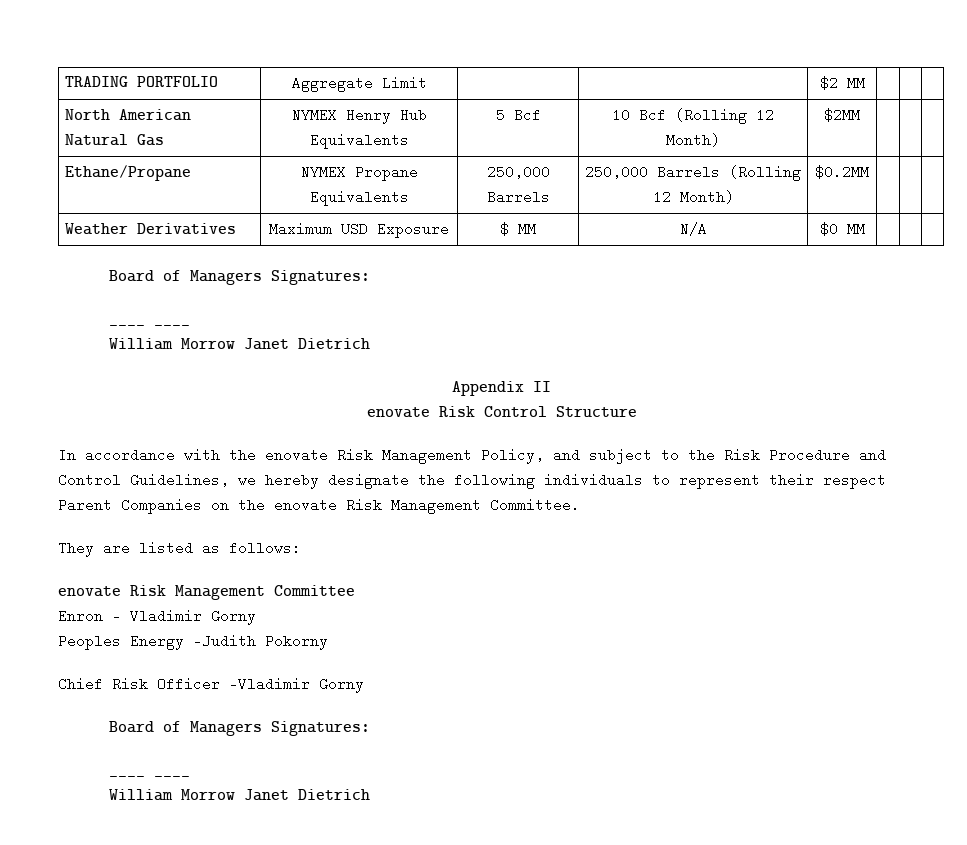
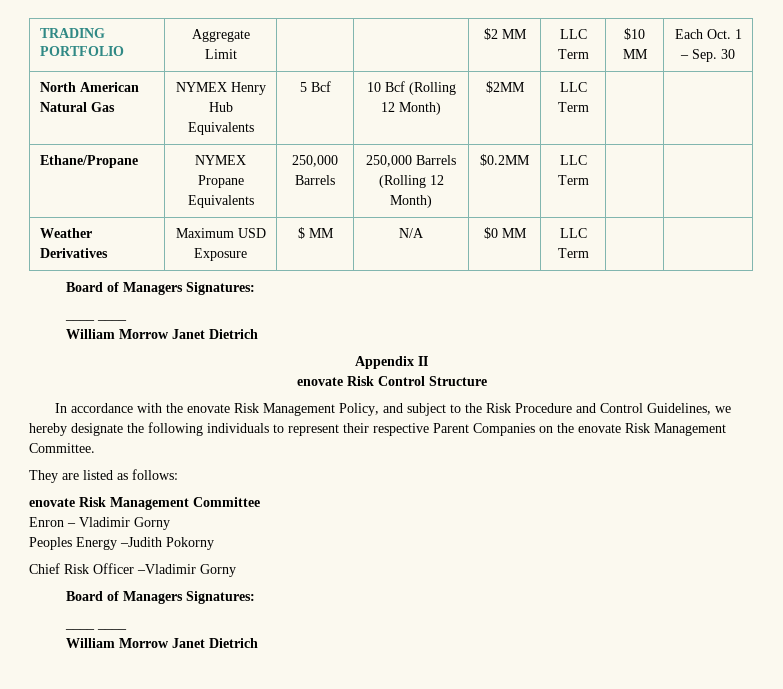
- TRADING PORTFOLIO | Aggregate Limit | | | $2 MM | | |
+ TRADING PORTFOLIO | Aggregate Limit | | | $2 MM | LLC Term | $10 MM | Each Oct. 1 – Sep. 30
- North American Natural Gas | NYMEX Henry Hub Equivalents | 5 Bcf | 10 Bcf (Rolling 12 Month) | $2MM | | |
+ North American Natural Gas | NYMEX Henry Hub Equivalents | 5 Bcf | 10 Bcf (Rolling 12 Month) | $2MM | LLC Term | |
- Ethane/Propane | NYMEX Propane Equivalents | 250,000 Barrels | 250,000 Barrels (Rolling 12 Month) | $0.2MM | | |
+ Ethane/Propane | NYMEX Propane Equivalents | 250,000 Barrels | 250,000 Barrels (Rolling 12 Month) | $0.2MM | LLC Term | |
- Weather Derivatives | Maximum USD Exposure | $ MM | N/A | $0 MM | | |
+ Weather Derivatives | Maximum USD Exposure | $ MM | N/A | $0 MM | LLC Term | |
- In accordance with the enovate Risk Management Policy, and subject to the Risk Procedure and Control Guidelines, we hereby designate the following individuals to represent their respect Parent Companies on the enovate Risk Management Committee.
+ In accordance with the enovate Risk Management Policy, and subject to the Risk Procedure and Control Guidelines, we hereby designate the following individuals to represent their respective Parent Companies on the enovate Risk Management Committee.

